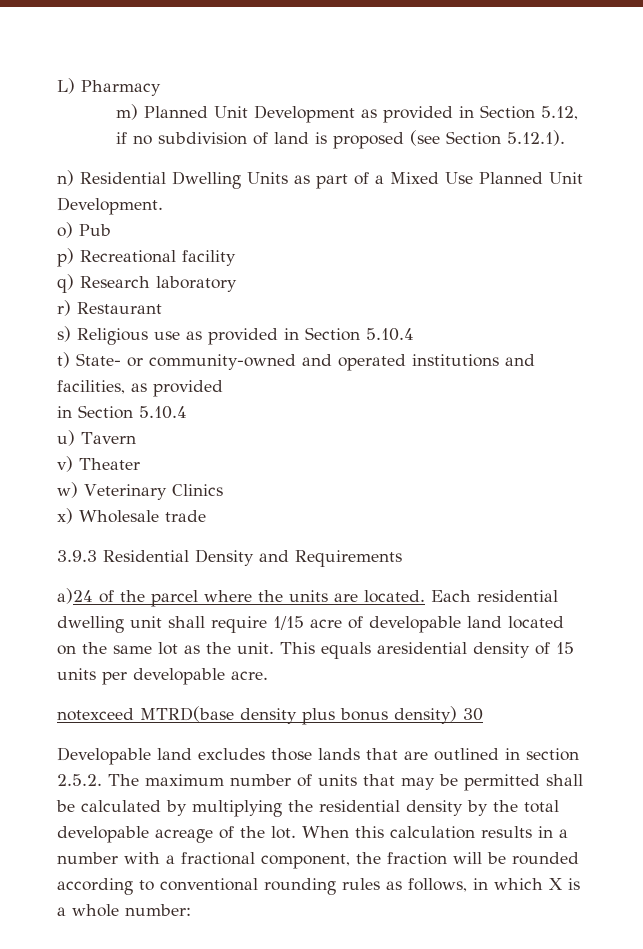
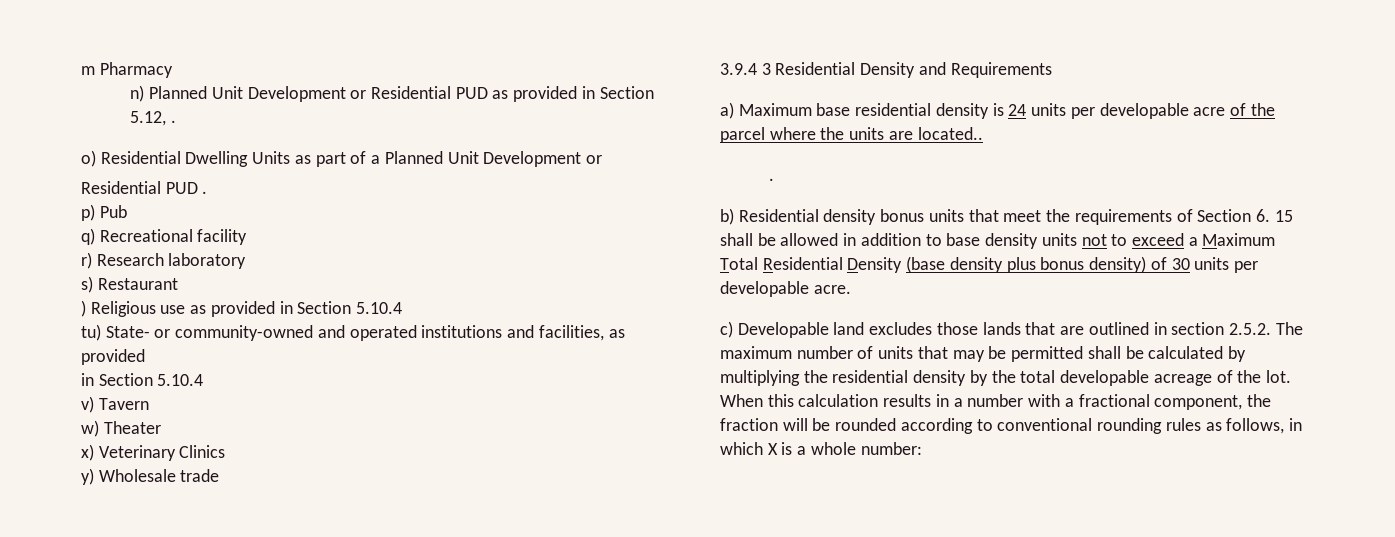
- L) Pharmacy
+ m Pharmacy
- m) Planned Unit Development as provided in Section 5.12, if no subdivision of land is proposed (see Section 5.12.1).
- n) Residential Dwelling Units as part of a Mixed Use Planned Unit Development.
- o) Pub
+ n) Planned Unit Development or Residential PUD as provided in Section 5.12, .
+ o) Residential Dwelling Units as part of a Planned Unit Development or
+ Residential PUD .
+ p) Pub
- p) Recreational facility
+ q) Recreational facility
- q) Research laboratory
+ r) Research laboratory
- r) Restaurant
+ s) Restaurant
- s) Religious use as provided in Section 5.10.4
+ ) Religious use as provided in Section 5.10.4
- t) State- or community-owned and operated institutions and facilities, as provided
+ tu) State- or community-owned and operated institutions and facilities, as provided
- u) Tavern
+ v) Tavern
- v) Theater
+ w) Theater
- w) Veterinary Clinics
+ x) Veterinary Clinics
- x) Wholesale trade
+ y) Wholesale trade
- 3.9.3 Residential Density and Requirements
+ 3.9.4 3 Residential Density and Requirements
- a)24 of the parcel where the units are located. Each residential dwelling unit shall require 1/15 acre of developable land located on the same lot as the unit. This equals aresidential density of 15 units per developable acre.
- notexceed MTRD(base density plus bonus density) 30
- Developable land excludes those lands that are outlined in section 2.5.2. The maximum number of units that may be permitted shall be calculated by multiplying the residential density by the total developable acreage of the lot.
+ a) Maximum base residential density is 24 units per developable acre of the parcel where the units are located..
+ .
+ b) Residential density bonus units that meet the requirements of Section 6. 15 shall be allowed in addition to base density units not to exceed a Maximum Total Residential Density (base density plus bonus density) of 30 units per developable acre.
+ c) Developable land excludes those lands that are outlined in section 2.5.2. The maximum number of units that may be permitted shall be calculated by multiplying the residential density by the total developable acreage of the lot.

